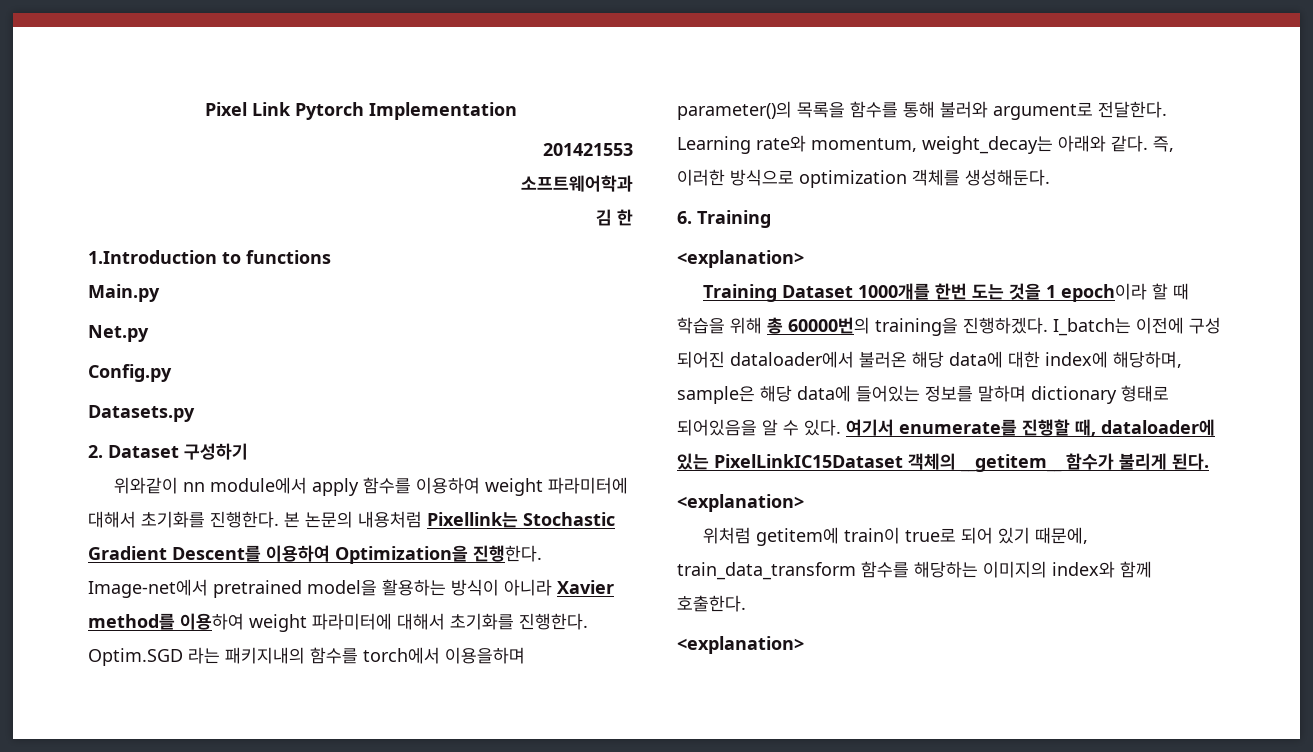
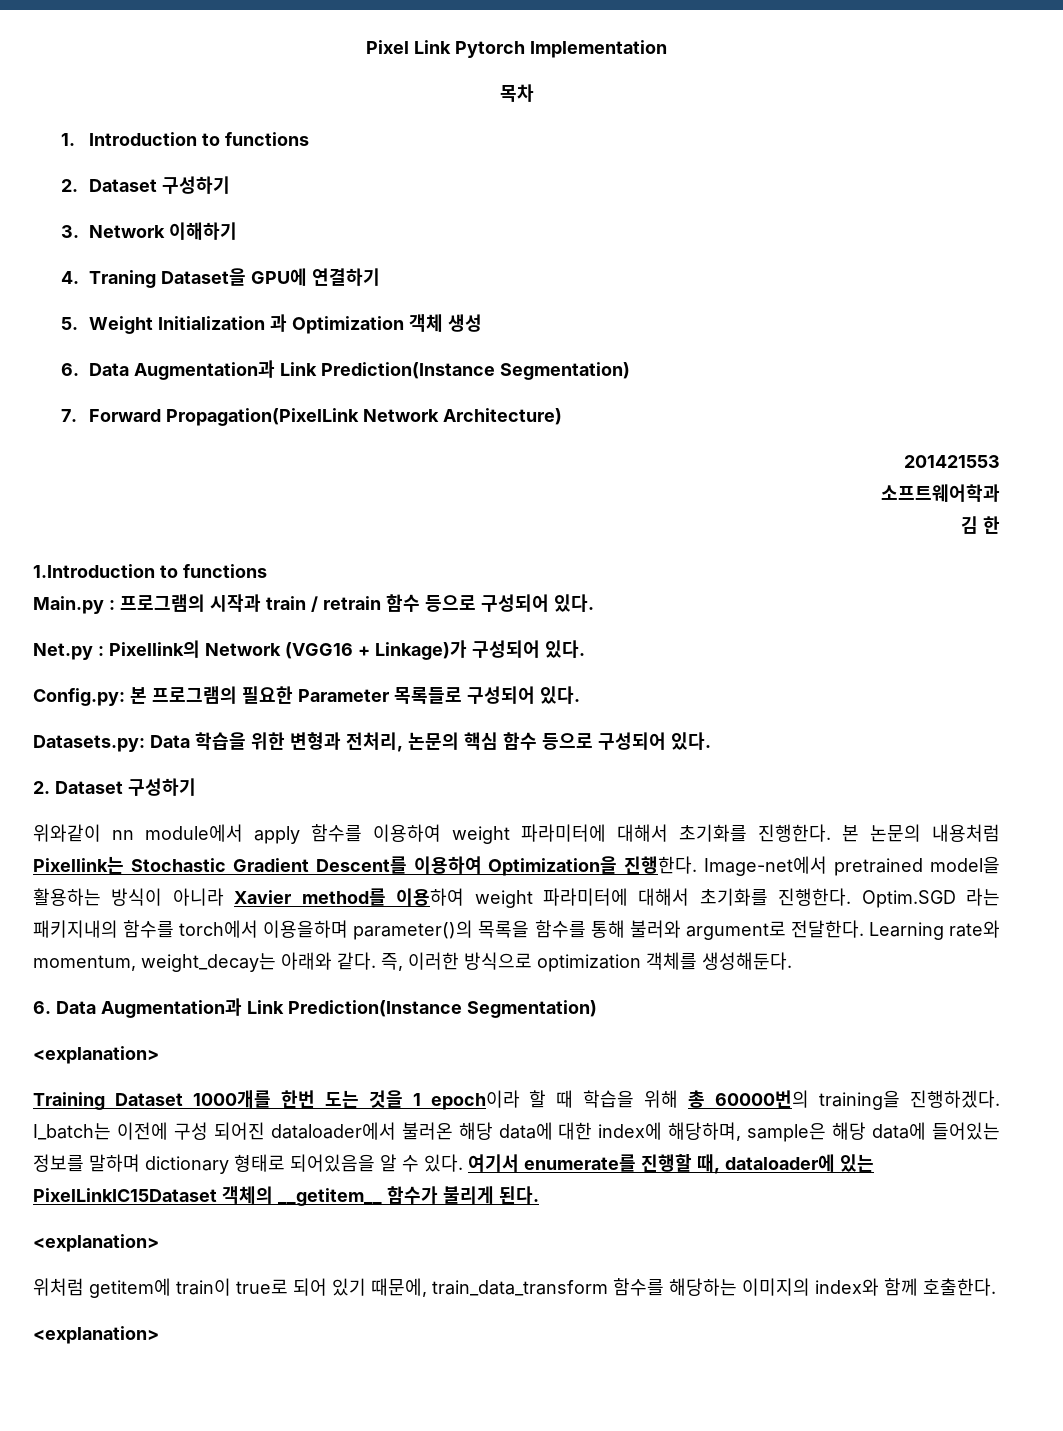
+ 목차
+ 1. Introduction to functions
+ 2. Dataset 구성하기
+ 3. Network 이해하기
+ 4. Traning Dataset을 GPU에 연결하기
+ 5. Weight Initialization 과 Optimization 객체 생성
+ 6. Data Augmentation과 Link Prediction(Instance Segmentation)
+ 7. Forward Propagation(PixelLink Network Architecture)
- Main.py
- Net.py
- Config.py
- Datasets.py
+ Main.py : 프로그램의 시작과 train / retrain 함수 등으로 구성되어 있다.
+ Net.py : Pixellink의 Network (VGG16 + Linkage)가 구성되어 있다.
+ Config.py: 본 프로그램의 필요한 Parameter 목록들로 구성되어 있다.
+ Datasets.py: Data 학습을 위한 변형과 전처리, 논문의 핵심 함수 등으로 구성되어 있다.
  즉, 이러한 방식으로 optimization 객체를 생성해둔다.
- 6. Training
+ 6. Data Augmentation과 Link Prediction(Instance Segmentation)

